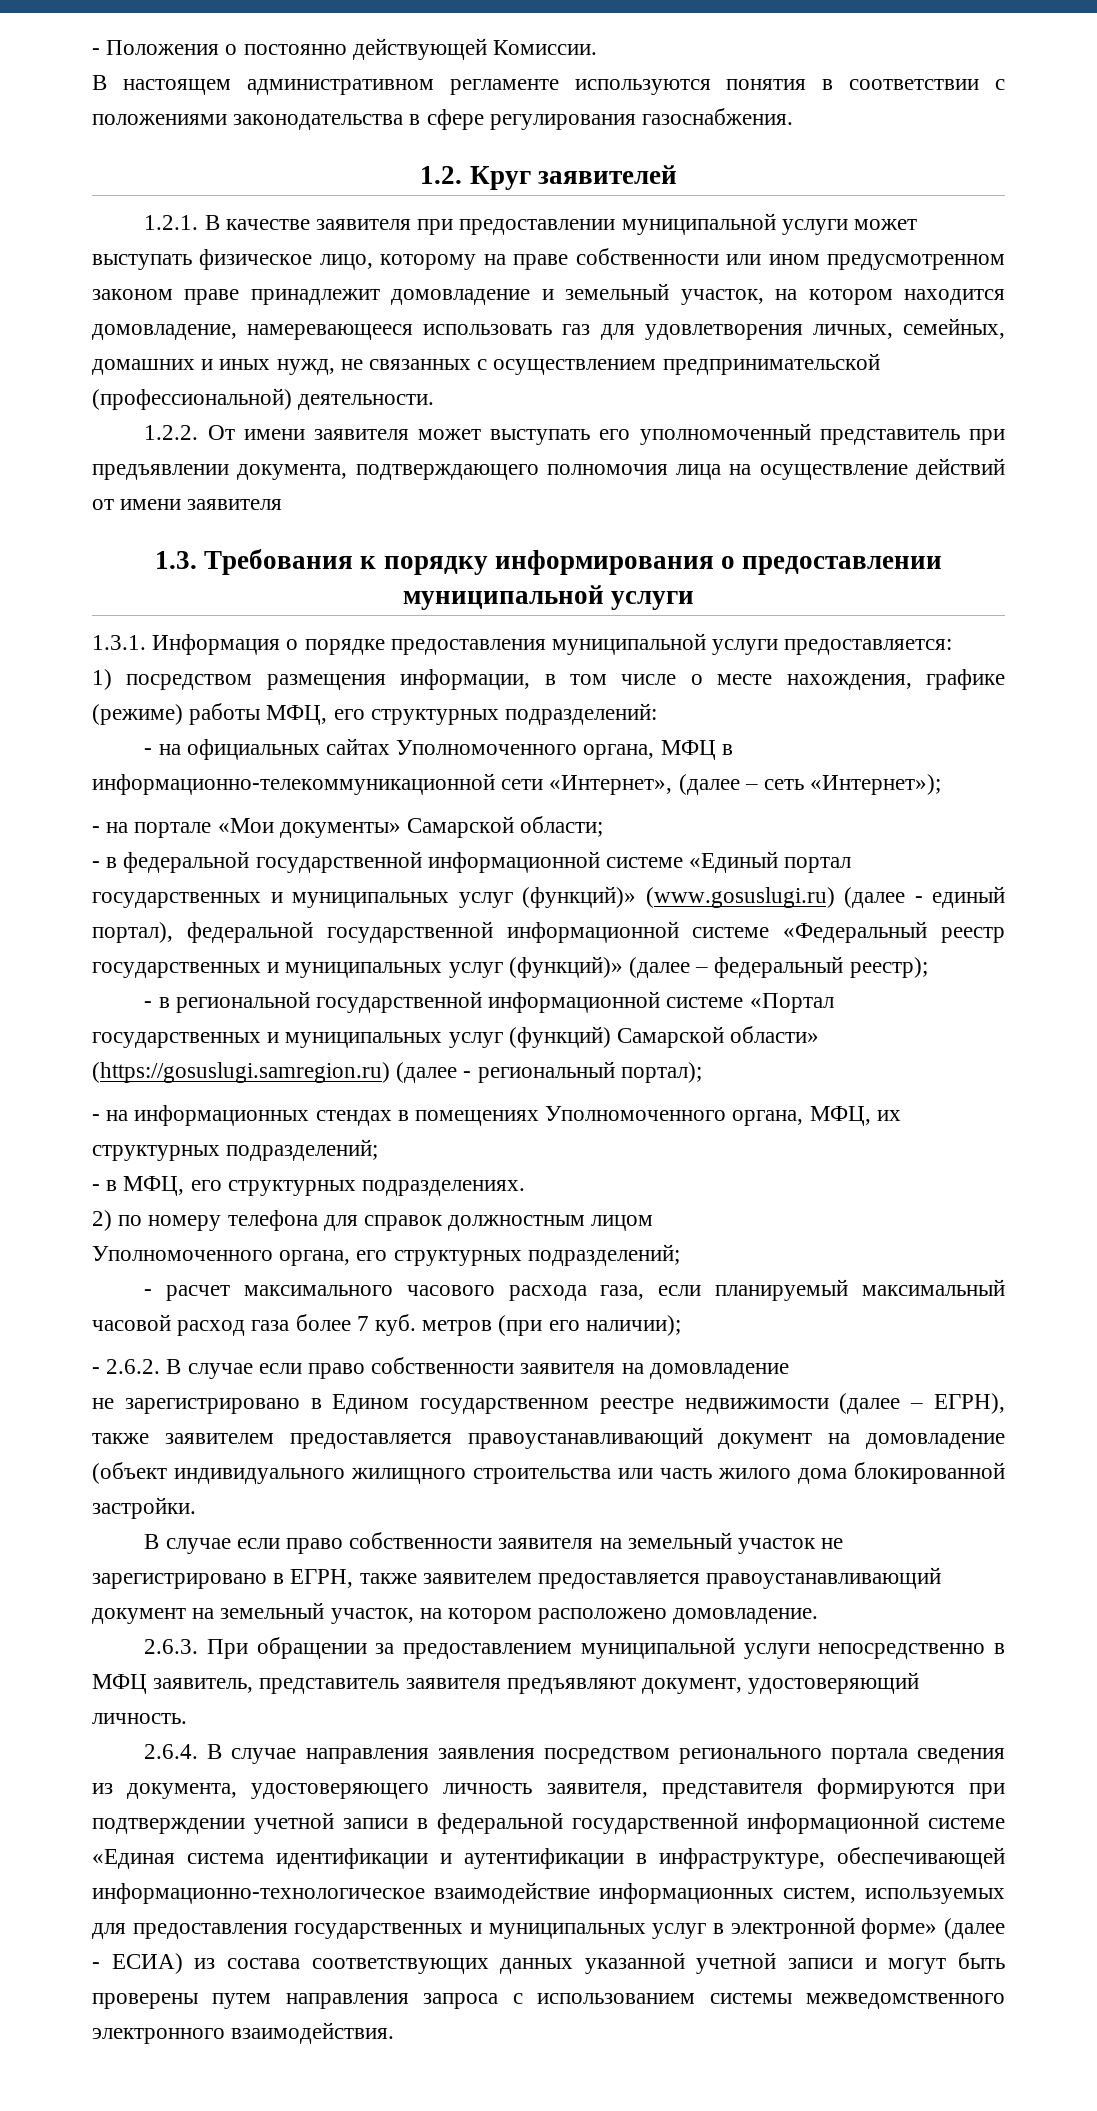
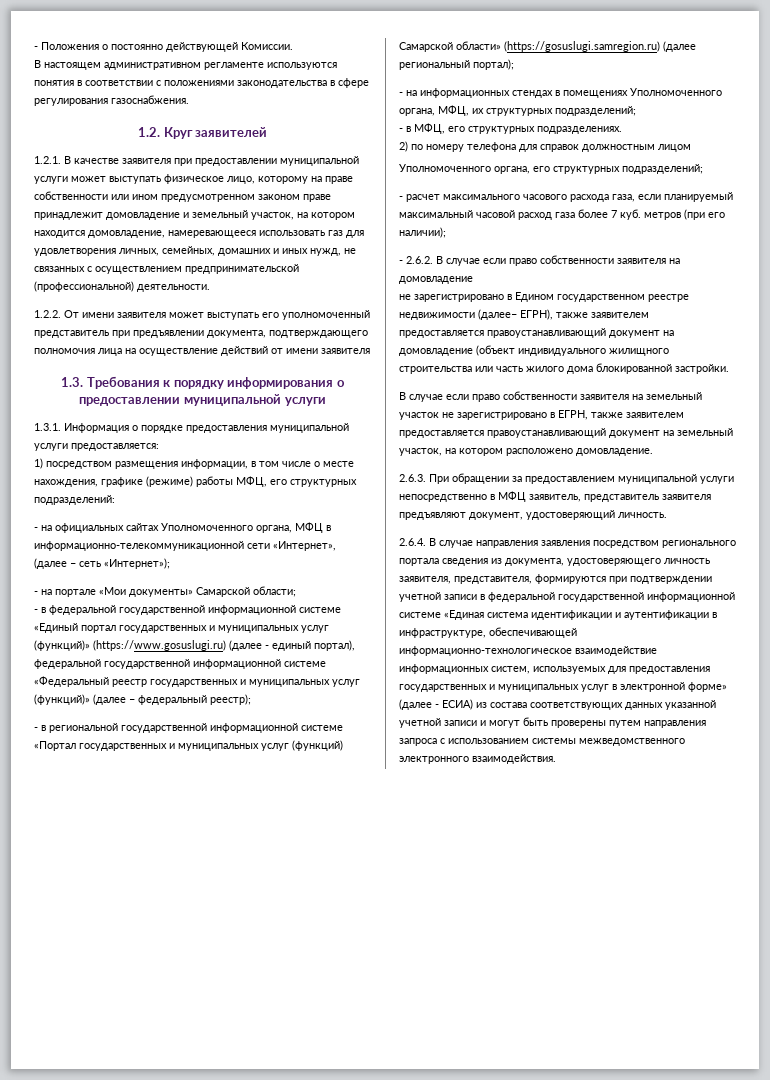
- - в федеральной государственной информационной системе «Единый портал государственных и муниципальных услуг (функций)» (www.gosuslugi.ru) (далее - единый портал), федеральной государственной информационной системе «Федеральный реестр государственных и муниципальных услуг (функций)» (далее – федеральный реестр);
+ - в федеральной государственной информационной системе «Единый портал государственных и муниципальных услуг (функций)» (https://www.gosuslugi.ru) (далее - единый портал), федеральной государственной информационной системе «Федеральный реестр государственных и муниципальных услуг (функций)» (далее – федеральный реестр);
- - в региональной государственной информационной системе «Портал государственных и муниципальных услуг (функций) Самарской области» (https://gosuslugi.samregion.ru) (далее - региональный портал);
+ - в региональной государственной информационной системе «Портал государственных и муниципальных услуг (функций) Самарской области» (https://gosuslugi.samregion.ru) (далее региональный портал);
- не зарегистрировано в Едином государственном реестре недвижимости (далее – ЕГРН), также заявителем предоставляется правоустанавливающий документ на домовладение (объект индивидуального жилищного строительства или часть жилого дома блокированной застройки.
+ не зарегистрировано в Едином государственном реестре недвижимости (далее– ЕГРН), также заявителем предоставляется правоустанавливающий документ на домовладение (объект индивидуального жилищного строительства или часть жилого дома блокированной застройки.
- 2.6.4. В случае направления заявления посредством регионального портала сведения из документа, удостоверяющего личность заявителя, представителя формируются при подтверждении учетной записи в федеральной государственной информационной системе «Единая система идентификации и аутентификации в инфраструктуре, обеспечивающей информационно-технологическое взаимодействие информационных систем, используемых для предоставления государственных и муниципальных услуг в электронной форме» (далее - ЕСИА) из состава соответствующих данных указанной учетной записи и могут быть проверены путем направления запроса с использованием системы межведомственного электронного взаимодействия.
+ 2.6.4. В случае направления заявления посредством регионального портала сведения из документа, удостоверяющего личность заявителя, представителя, формируются при подтверждении учетной записи в федеральной государственной информационной системе «Единая система идентификации и аутентификации в инфраструктуре, обеспечивающей информационно-технологическое взаимодействие информационных систем, используемых для предоставления государственных и муниципальных услуг в электронной форме» (далее - ЕСИА) из состава соответствующих данных указанной учетной записи и могут быть проверены путем направления запроса с использованием системы межведомственного электронного взаимодействия.

